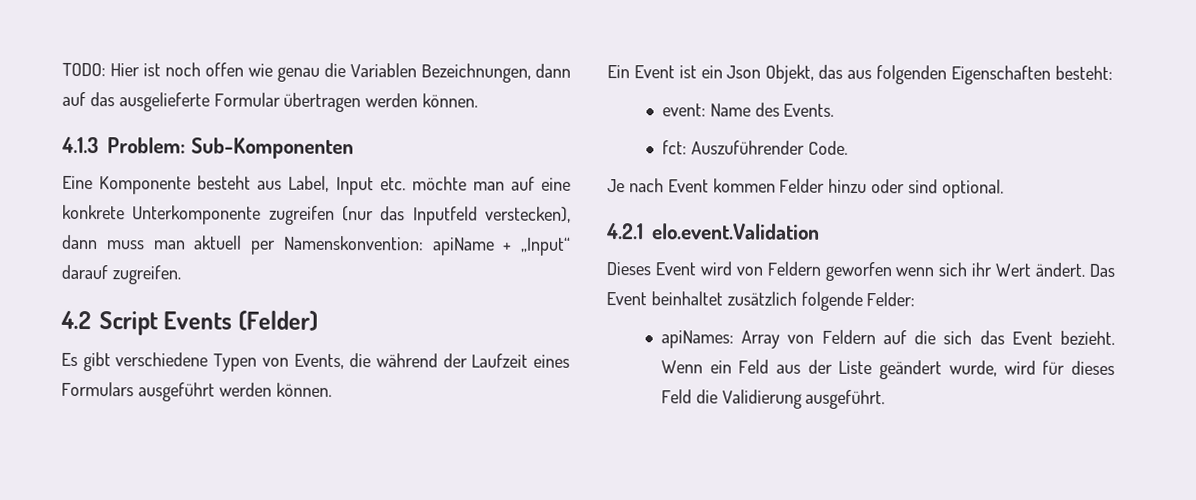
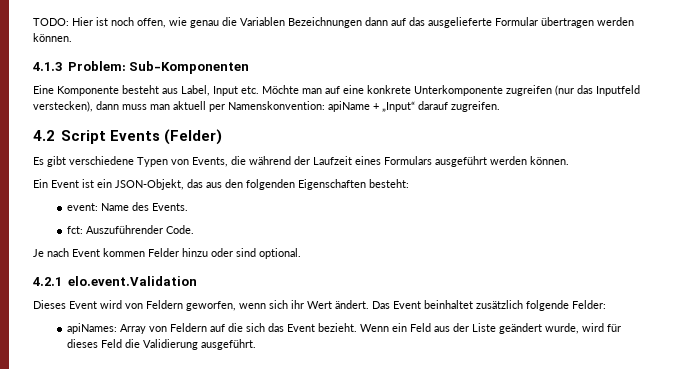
- TODO: Hier ist noch offen wie genau die Variablen Bezeichnungen, dann auf das ausgelieferte Formular übertragen werden können.
+ TODO: Hier ist noch offen, wie genau die Variablen Bezeichnungen dann auf das ausgelieferte Formular übertragen werden können.
- Eine Komponente besteht aus Label, Input etc. möchte man auf eine konkrete Unterkomponente zugreifen (nur das Inputfeld verstecken), dann muss man aktuell per Namenskonvention: apiName + „Input“ darauf zugreifen.
+ Eine Komponente besteht aus Label, Input etc. Möchte man auf eine konkrete Unterkomponente zugreifen (nur das Inputfeld verstecken), dann muss man aktuell per Namenskonvention: apiName + „Input“ darauf zugreifen.
- Ein Event ist ein Json Objekt, das aus folgenden Eigenschaften besteht:
+ Ein Event ist ein JSON-Objekt, das aus den folgenden Eigenschaften besteht:
- Dieses Event wird von Feldern geworfen wenn sich ihr Wert ändert.
+ Dieses Event wird von Feldern geworfen, wenn sich ihr Wert ändert.

